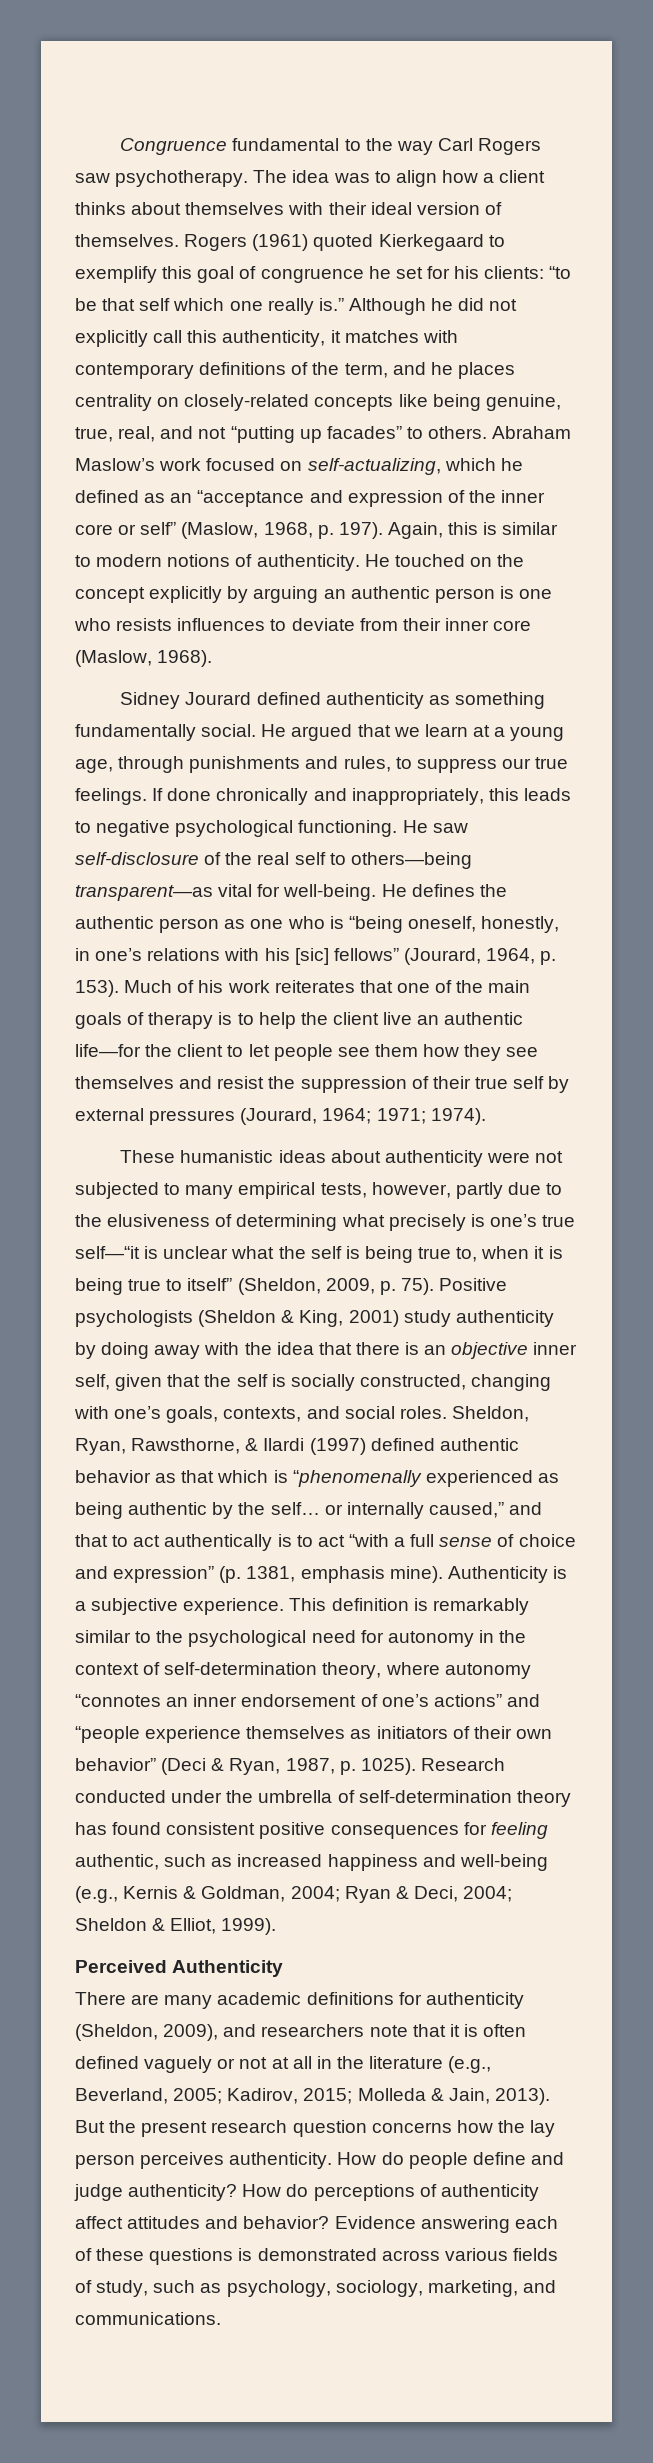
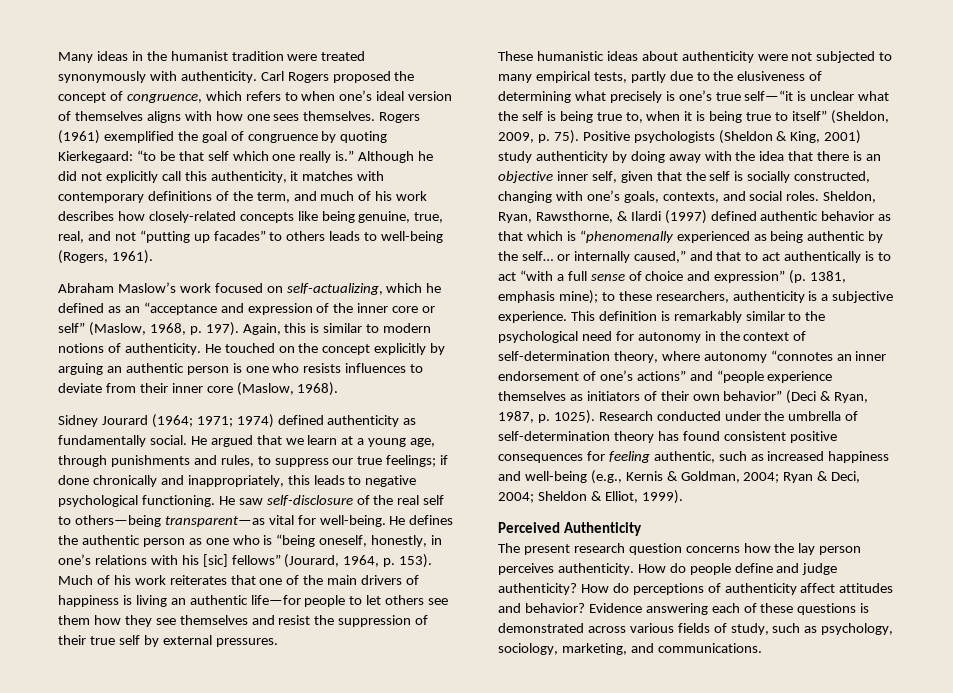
- Congruence fundamental to the way Carl Rogers saw psychotherapy. The idea was to align how a client thinks about themselves with their ideal version of themselves. Rogers (1961) quoted Kierkegaard to exemplify this goal of congruence he set for his clients: “to be that self which one really is.”
+ Many ideas in the humanist tradition were treated synonymously with authenticity. Carl Rogers proposed the concept of congruence, which refers to when one’s ideal version of themselves aligns with how one sees themselves. Rogers (1961) exemplified the goal of congruence by quoting Kierkegaard: “to be that self which one really is.”
- Although he did not explicitly call this authenticity, it matches with contemporary definitions of the term, and he places centrality on closely-related concepts like being genuine, true, real, and not “putting up facades” to others. Abraham Maslow’s work focused on self-actualizing, which he defined as an “acceptance and expression of the inner core or self” (Maslow, 1968, p. 197).
+ Although he did not explicitly call this authenticity, it matches with contemporary definitions of the term, and much of his work describes how closely-related concepts like being genuine, true, real, and not “putting up facades” to others leads to well-being (Rogers, 1961).
+ Abraham Maslow’s work focused on self-actualizing, which he defined as an “acceptance and expression of the inner core or self” (Maslow, 1968, p. 197).
- Sidney Jourard defined authenticity as something fundamentally social.
+ Sidney Jourard (1964; 1971; 1974) defined authenticity as fundamentally social.
- He argued that we learn at a young age, through punishments and rules, to suppress our true feelings. If done chronically and inappropriately, this leads to negative psychological functioning.
+ He argued that we learn at a young age, through punishments and rules, to suppress our true feelings; if done chronically and inappropriately, this leads to negative psychological functioning.
- Much of his work reiterates that one of the main goals of therapy is to help the client live an authentic life—for the client to let people see them how they see themselves and resist the suppression of their true self by external pressures (Jourard, 1964; 1971; 1974).
+ Much of his work reiterates that one of the main drivers of happiness is living an authentic life—for people to let others see them how they see themselves and resist the suppression of their true self by external pressures.
- These humanistic ideas about authenticity were not subjected to many empirical tests, however, partly due to the elusiveness of determining what precisely is one’s true self—“it is unclear what the self is being true to, when it is being true to itself” (Sheldon, 2009, p. 75).
+ These humanistic ideas about authenticity were not subjected to many empirical tests, partly due to the elusiveness of determining what precisely is one’s true self—“it is unclear what the self is being true to, when it is being true to itself” (Sheldon, 2009, p. 75).
- Sheldon, Ryan, Rawsthorne, & Ilardi (1997) defined authentic behavior as that which is “phenomenally experienced as being authentic by the self… or internally caused,” and that to act authentically is to act “with a full sense of choice and expression” (p. 1381, emphasis mine). Authenticity is a subjective experience.
+ Sheldon, Ryan, Rawsthorne, & Ilardi (1997) defined authentic behavior as that which is “phenomenally experienced as being authentic by the self… or internally caused,” and that to act authentically is to act “with a full sense of choice and expression” (p. 1381, emphasis mine); to these researchers, authenticity is a subjective experience.
- There are many academic definitions for authenticity (Sheldon, 2009), and researchers note that it is often defined vaguely or not at all in the literature (e.g., Beverland, 2005; Kadirov, 2015; Molleda & Jain, 2013). But the present research question concerns how the lay person perceives authenticity.
+ The present research question concerns how the lay person perceives authenticity.

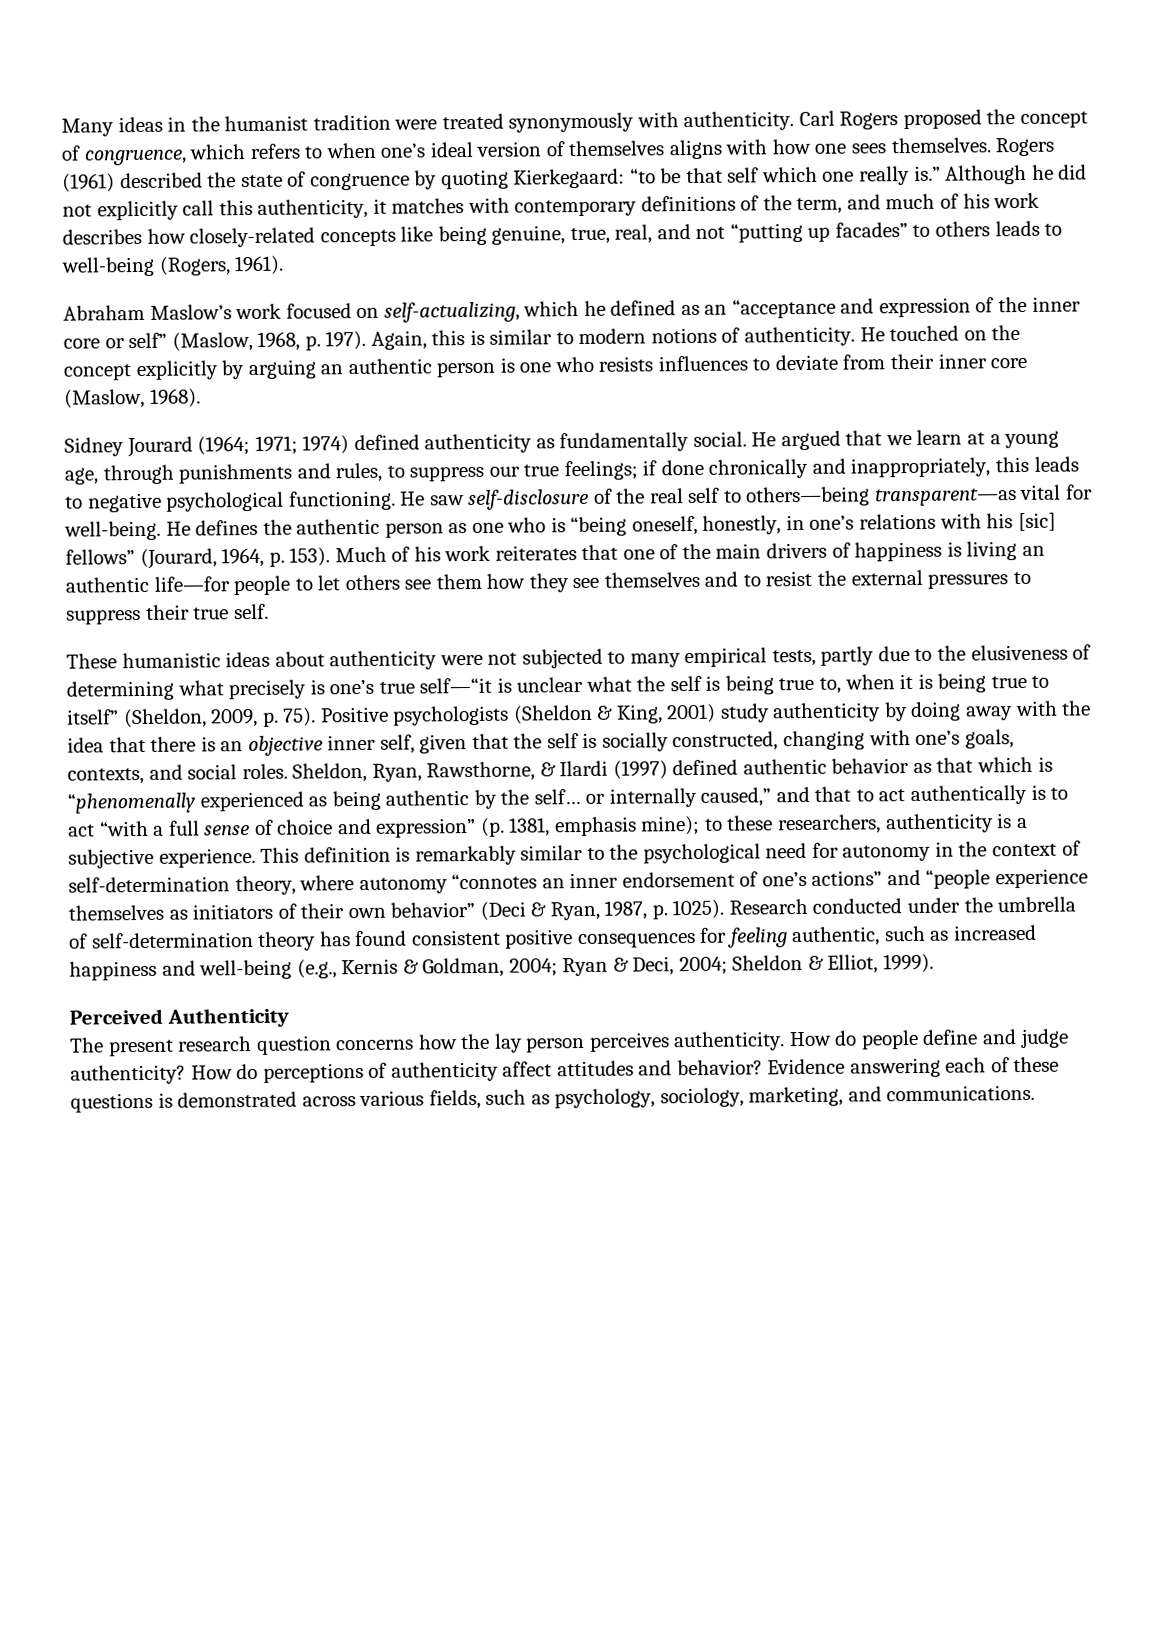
- Rogers (1961) exemplified the goal of congruence by quoting Kierkegaard: “to be that self which one really is.”
+ Rogers (1961) described the state of congruence by quoting Kierkegaard: “to be that self which one really is.”
- Much of his work reiterates that one of the main drivers of happiness is living an authentic life—for people to let others see them how they see themselves and resist the suppression of their true self by external pressures.
+ Much of his work reiterates that one of the main drivers of happiness is living an authentic life—for people to let others see them how they see themselves and to resist the external pressures to suppress their true self.
- Evidence answering each of these questions is demonstrated across various fields of study, such as psychology, sociology, marketing, and communications.
+ Evidence answering each of these questions is demonstrated across various fields, such as psychology, sociology, marketing, and communications.

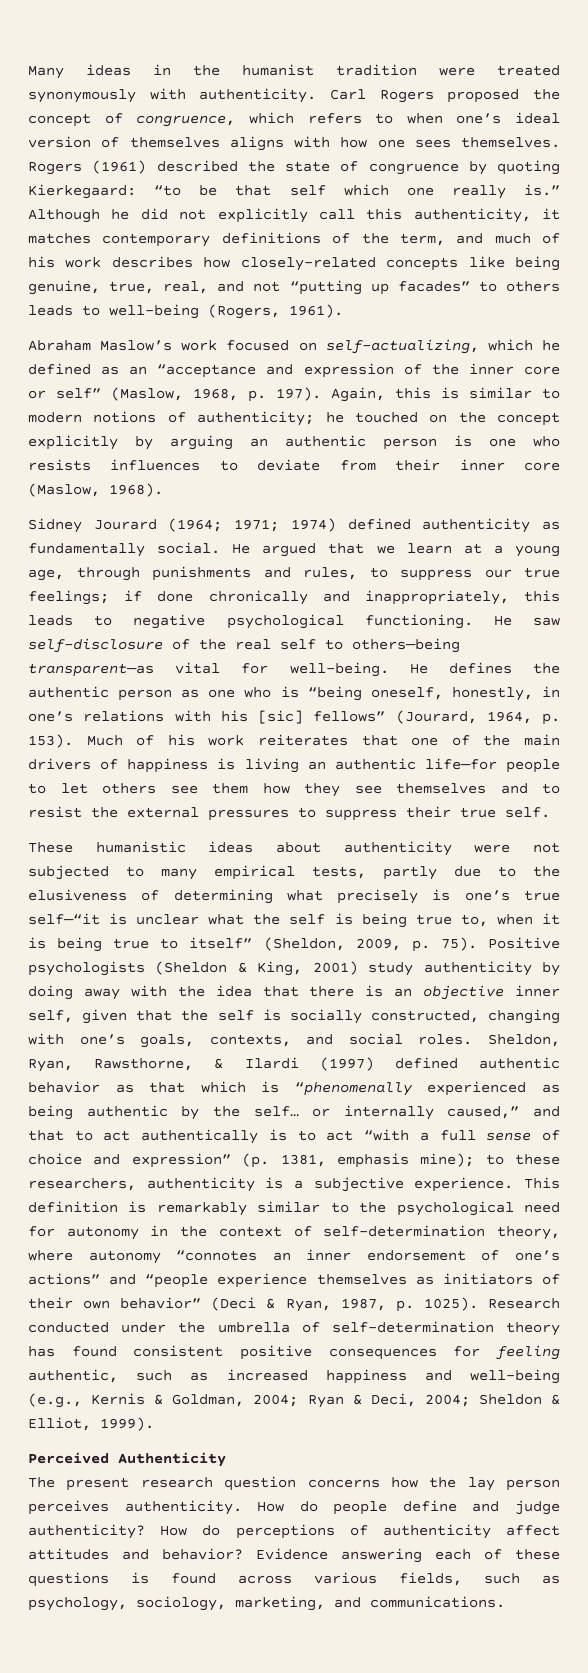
- Although he did not explicitly call this authenticity, it matches with contemporary definitions of the term, and much of his work describes how closely-related concepts like being genuine, true, real, and not “putting up facades” to others leads to well-being (Rogers, 1961).
+ Although he did not explicitly call this authenticity, it matches contemporary definitions of the term, and much of his work describes how closely-related concepts like being genuine, true, real, and not “putting up facades” to others leads to well-being (Rogers, 1961).
- Again, this is similar to modern notions of authenticity. He touched on the concept explicitly by arguing an authentic person is one who resists influences to deviate from their inner core (Maslow, 1968).
+ Again, this is similar to modern notions of authenticity; he touched on the concept explicitly by arguing an authentic person is one who resists influences to deviate from their inner core (Maslow, 1968).
- Evidence answering each of these questions is demonstrated across various fields, such as psychology, sociology, marketing, and communications.
+ Evidence answering each of these questions is found across various fields, such as psychology, sociology, marketing, and communications.

